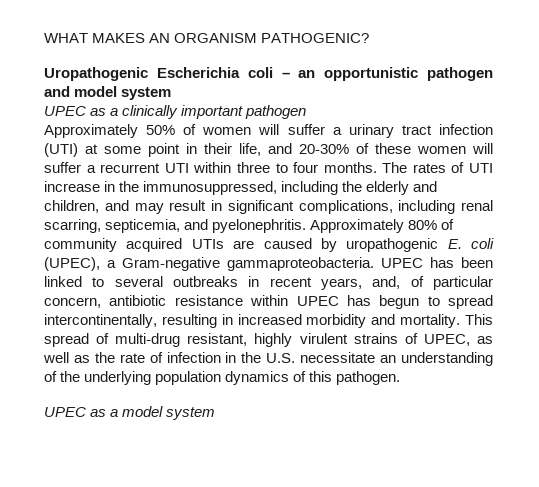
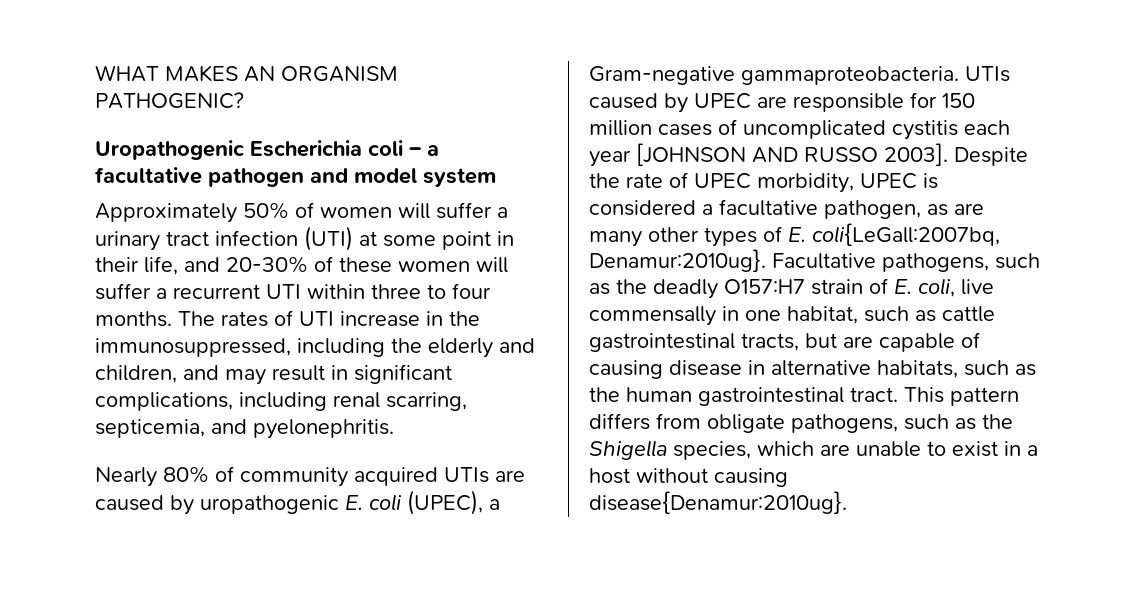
- Uropathogenic Escherichia coli – an opportunistic pathogen and model system
+ Uropathogenic Escherichia coli – a facultative pathogen and model system
- UPEC as a clinically important pathogen
- The rates of UTI increase in the immunosuppressed, including the elderly and children, and may result in significant complications, including renal scarring, septicemia, and pyelonephritis. Approximately 80% of community acquired UTIs are caused by uropathogenic E. coli (UPEC), a Gram-negative gammaproteobacteria.
+ The rates of UTI increase in the immunosuppressed, including the elderly and children, and may result in significant complications, including renal scarring, septicemia, and pyelonephritis.
+ Nearly 80% of community acquired UTIs are caused by uropathogenic E. coli (UPEC), a Gram-negative gammaproteobacteria.
- UPEC has been linked to several outbreaks in recent years, and, of particular concern, antibiotic resistance within UPEC has begun to spread intercontinentally, resulting in increased morbidity and mortality. This spread of multi-drug resistant, highly virulent strains of UPEC, as well as the rate of infection in the U.S. necessitate an understanding of the underlying population dynamics of this pathogen.
- UPEC as a model system
+ UTIs caused by UPEC are responsible for 150 million cases of uncomplicated cystitis each year [JOHNSON AND RUSSO 2003]. Despite the rate of UPEC morbidity, UPEC is considered a facultative pathogen, as are many other types of E. coli{LeGall:2007bq, Denamur:2010ug}. Facultative pathogens, such as the deadly O157:H7 strain of E. coli, live commensally in one habitat, such as cattle gastrointestinal tracts, but are capable of causing disease in alternative habitats, such as the human gastrointestinal tract. This pattern differs from obligate pathogens, such as the Shigella species, which are unable to exist in a host without causing disease{Denamur:2010ug}.

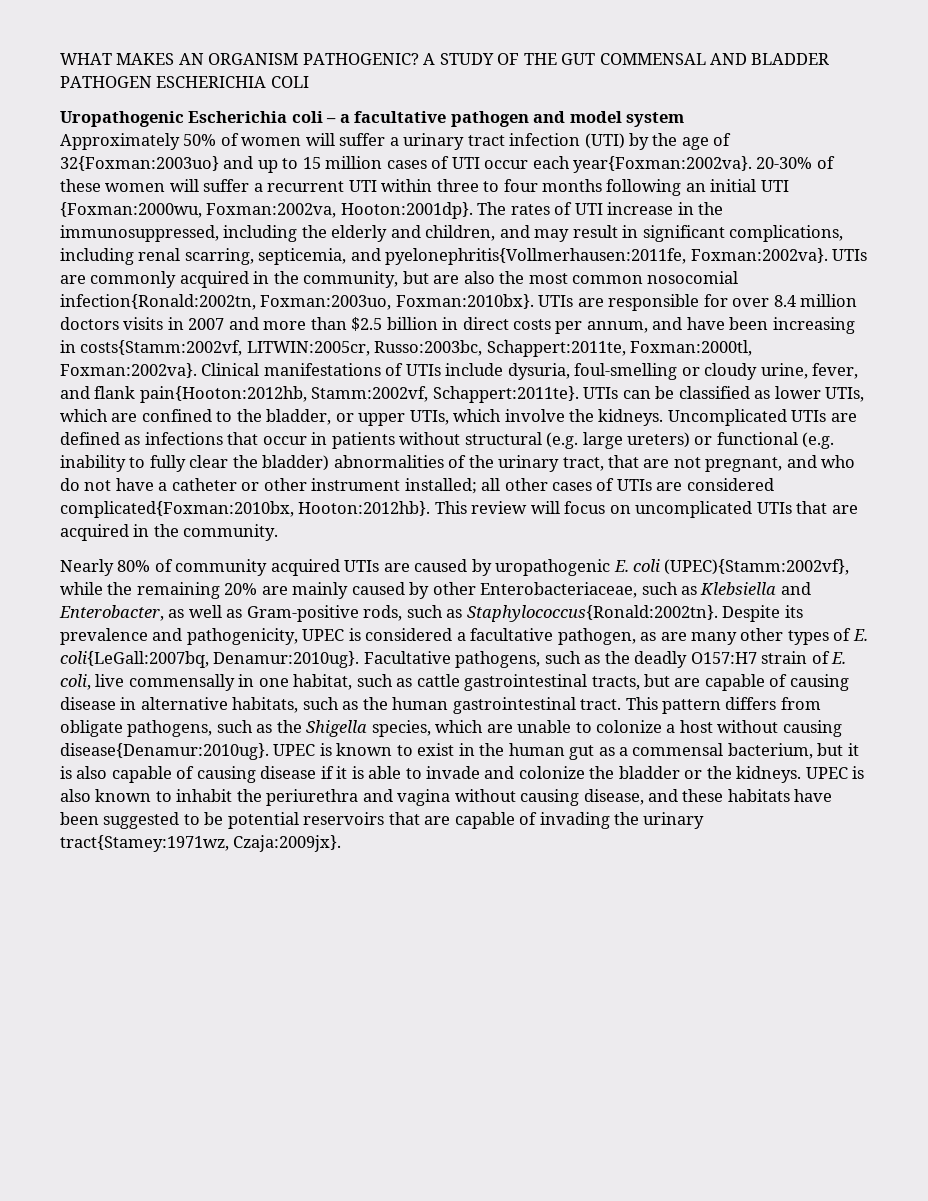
+ A STUDY OF THE GUT COMMENSAL AND BLADDER PATHOGEN ESCHERICHIA COLI
- Approximately 50% of women will suffer a urinary tract infection (UTI) at some point in their life, and 20-30% of these women will suffer a recurrent UTI within three to four months.
+ Approximately 50% of women will suffer a urinary tract infection (UTI) by the age of 32{Foxman:2003uo} and up to 15 million cases of UTI occur each year{Foxman:2002va}. 20-30% of these women will suffer a recurrent UTI within three to four months following an initial UTI {Foxman:2000wu, Foxman:2002va, Hooton:2001dp}.
- The rates of UTI increase in the immunosuppressed, including the elderly and children, and may result in significant complications, including renal scarring, septicemia, and pyelonephritis.
+ The rates of UTI increase in the immunosuppressed, including the elderly and children, and may result in significant complications, including renal scarring, septicemia, and pyelonephritis{Vollmerhausen:2011fe, Foxman:2002va}. UTIs are commonly acquired in the community, but are also the most common nosocomial infection{Ronald:2002tn, Foxman:2003uo, Foxman:2010bx}. UTIs are responsible for over 8.4 million doctors visits in 2007 and more than $2.5 billion in direct costs per annum, and have been increasing in costs{Stamm:2002vf, LITWIN:2005cr, Russo:2003bc, Schappert:2011te, Foxman:2000tl, Foxman:2002va}. Clinical manifestations of UTIs include dysuria, foul-smelling or cloudy urine, fever, and flank pain{Hooton:2012hb, Stamm:2002vf, Schappert:2011te}. UTIs can be classified as lower UTIs, which are confined to the bladder, or upper UTIs, which involve the kidneys. Uncomplicated UTIs are defined as infections that occur in patients without structural (e.g. large ureters) or functional (e.g. inability to fully clear the bladder) abnormalities of the urinary tract, that are not pregnant, and who do not have a catheter or other instrument installed; all other cases of UTIs are considered complicated{Foxman:2010bx, Hooton:2012hb}. This review will focus on uncomplicated UTIs that are acquired in the community.
- Nearly 80% of community acquired UTIs are caused by uropathogenic E. coli (UPEC), a Gram-negative gammaproteobacteria. UTIs caused by UPEC are responsible for 150 million cases of uncomplicated cystitis each year [JOHNSON AND RUSSO 2003]. Despite the rate of UPEC morbidity, UPEC is considered a facultative pathogen, as are many other types of E. coli{LeGall:2007bq, Denamur:2010ug}.
+ Nearly 80% of community acquired UTIs are caused by uropathogenic E. coli (UPEC){Stamm:2002vf}, while the remaining 20% are mainly caused by other Enterobacteriaceae, such as Klebsiella and Enterobacter, as well as Gram-positive rods, such as Staphylococcus{Ronald:2002tn}. Despite its prevalence and pathogenicity, UPEC is considered a facultative pathogen, as are many other types of E. coli{LeGall:2007bq, Denamur:2010ug}.
- This pattern differs from obligate pathogens, such as the Shigella species, which are unable to exist in a host without causing disease{Denamur:2010ug}.
+ This pattern differs from obligate pathogens, such as the Shigella species, which are unable to colonize a host without causing disease{Denamur:2010ug}.
+ UPEC is known to exist in the human gut as a commensal bacterium, but it is also capable of causing disease if it is able to invade and colonize the bladder or the kidneys. UPEC is also known to inhabit the periurethra and vagina without causing disease, and these habitats have been suggested to be potential reservoirs that are capable of invading the urinary tract{Stamey:1971wz, Czaja:2009jx}.

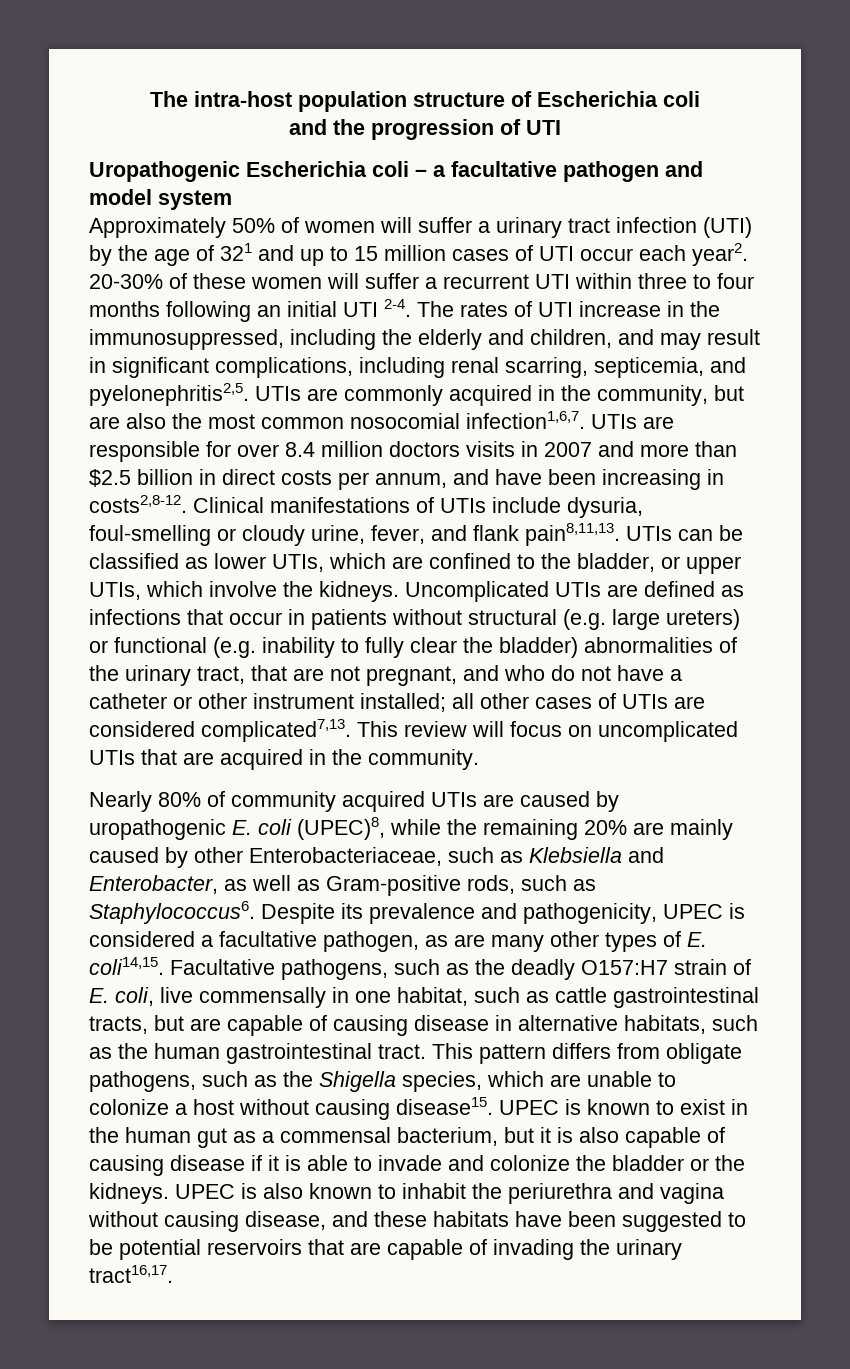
- WHAT MAKES AN ORGANISM PATHOGENIC? A STUDY OF THE GUT COMMENSAL AND BLADDER PATHOGEN ESCHERICHIA COLI
+ The intra-host population structure of Escherichia coli
+ and the progression of UTI
- Approximately 50% of women will suffer a urinary tract infection (UTI) by the age of 32{Foxman:2003uo} and up to 15 million cases of UTI occur each year{Foxman:2002va}.
+ Approximately 50% of women will suffer a urinary tract infection (UTI) by the age of 321 and up to 15 million cases of UTI occur each year2.
- 20-30% of these women will suffer a recurrent UTI within three to four months following an initial UTI {Foxman:2000wu, Foxman:2002va, Hooton:2001dp}.
+ 20-30% of these women will suffer a recurrent UTI within three to four months following an initial UTI 2-4.
- The rates of UTI increase in the immunosuppressed, including the elderly and children, and may result in significant complications, including renal scarring, septicemia, and pyelonephritis{Vollmerhausen:2011fe, Foxman:2002va}.
+ The rates of UTI increase in the immunosuppressed, including the elderly and children, and may result in significant complications, including renal scarring, septicemia, and pyelonephritis2,5.
- UTIs are commonly acquired in the community, but are also the most common nosocomial infection{Ronald:2002tn, Foxman:2003uo, Foxman:2010bx}.
+ UTIs are commonly acquired in the community, but are also the most common nosocomial infection1,6,7.
- UTIs are responsible for over 8.4 million doctors visits in 2007 and more than $2.5 billion in direct costs per annum, and have been increasing in costs{Stamm:2002vf, LITWIN:2005cr, Russo:2003bc, Schappert:2011te, Foxman:2000tl, Foxman:2002va}.
+ UTIs are responsible for over 8.4 million doctors visits in 2007 and more than $2.5 billion in direct costs per annum, and have been increasing in costs2,8-12.
- Clinical manifestations of UTIs include dysuria, foul-smelling or cloudy urine, fever, and flank pain{Hooton:2012hb, Stamm:2002vf, Schappert:2011te}.
+ Clinical manifestations of UTIs include dysuria, foul-smelling or cloudy urine, fever, and flank pain8,11,13.
- Uncomplicated UTIs are defined as infections that occur in patients without structural (e.g. large ureters) or functional (e.g. inability to fully clear the bladder) abnormalities of the urinary tract, that are not pregnant, and who do not have a catheter or other instrument installed; all other cases of UTIs are considered complicated{Foxman:2010bx, Hooton:2012hb}.
+ Uncomplicated UTIs are defined as infections that occur in patients without structural (e.g. large ureters) or functional (e.g. inability to fully clear the bladder) abnormalities of the urinary tract, that are not pregnant, and who do not have a catheter or other instrument installed; all other cases of UTIs are considered complicated7,13.
- Nearly 80% of community acquired UTIs are caused by uropathogenic E. coli (UPEC){Stamm:2002vf}, while the remaining 20% are mainly caused by other Enterobacteriaceae, such as Klebsiella and Enterobacter, as well as Gram-positive rods, such as Staphylococcus{Ronald:2002tn}.
+ Nearly 80% of community acquired UTIs are caused by uropathogenic E. coli (UPEC)8, while the remaining 20% are mainly caused by other Enterobacteriaceae, such as Klebsiella and Enterobacter, as well as Gram-positive rods, such as Staphylococcus6.
- Despite its prevalence and pathogenicity, UPEC is considered a facultative pathogen, as are many other types of E. coli{LeGall:2007bq, Denamur:2010ug}.
+ Despite its prevalence and pathogenicity, UPEC is considered a facultative pathogen, as are many other types of E. coli14,15.
- This pattern differs from obligate pathogens, such as the Shigella species, which are unable to colonize a host without causing disease{Denamur:2010ug}.
+ This pattern differs from obligate pathogens, such as the Shigella species, which are unable to colonize a host without causing disease15.
- UPEC is also known to inhabit the periurethra and vagina without causing disease, and these habitats have been suggested to be potential reservoirs that are capable of invading the urinary tract{Stamey:1971wz, Czaja:2009jx}.
+ UPEC is also known to inhabit the periurethra and vagina without causing disease, and these habitats have been suggested to be potential reservoirs that are capable of invading the urinary tract16,17.

